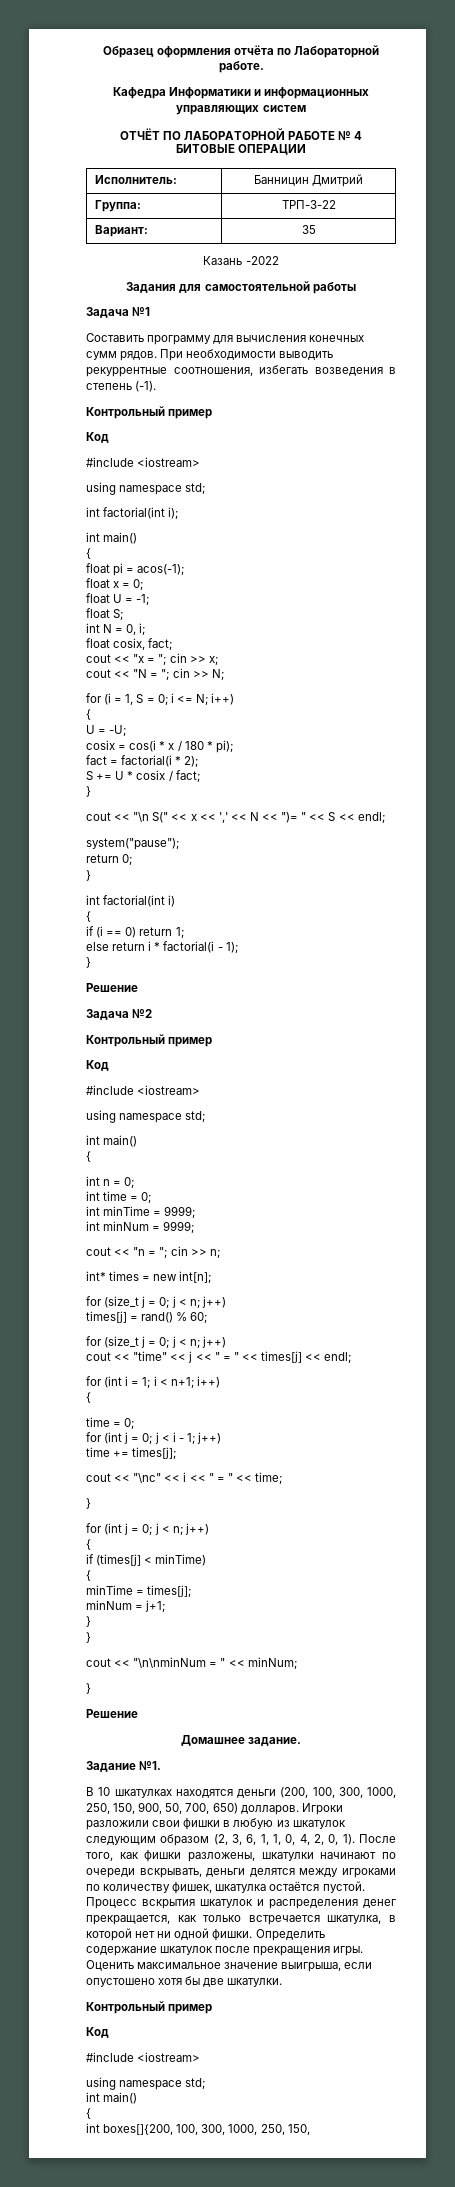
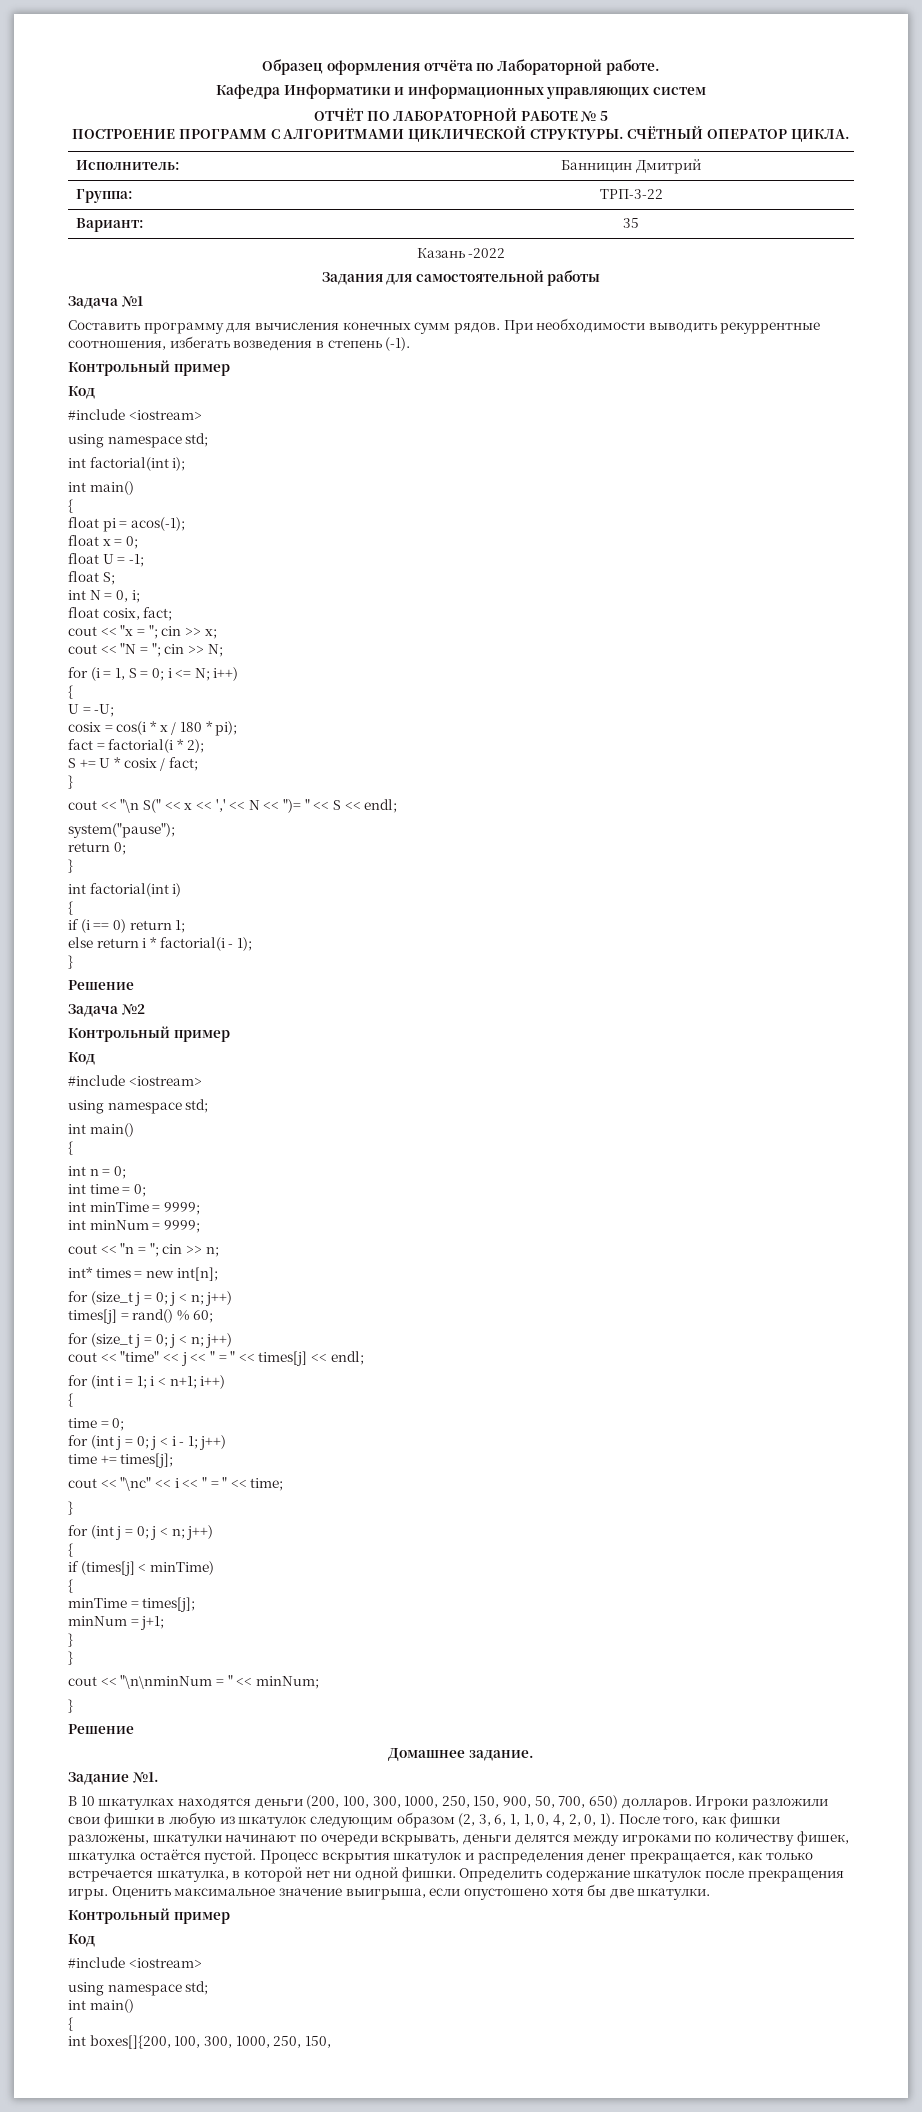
- ОТЧЁТ ПО ЛАБОРАТОРНОЙ РАБОТЕ № 4
- БИТОВЫЕ ОПЕРАЦИИ
+ ОТЧЁТ ПО ЛАБОРАТОРНОЙ РАБОТЕ № 5
+ ПОСТРОЕНИЕ ПРОГРАММ С АЛГОРИТМАМИ ЦИКЛИЧЕСКОЙ СТРУКТУРЫ. СЧЁТНЫЙ ОПЕРАТОР ЦИКЛА.

